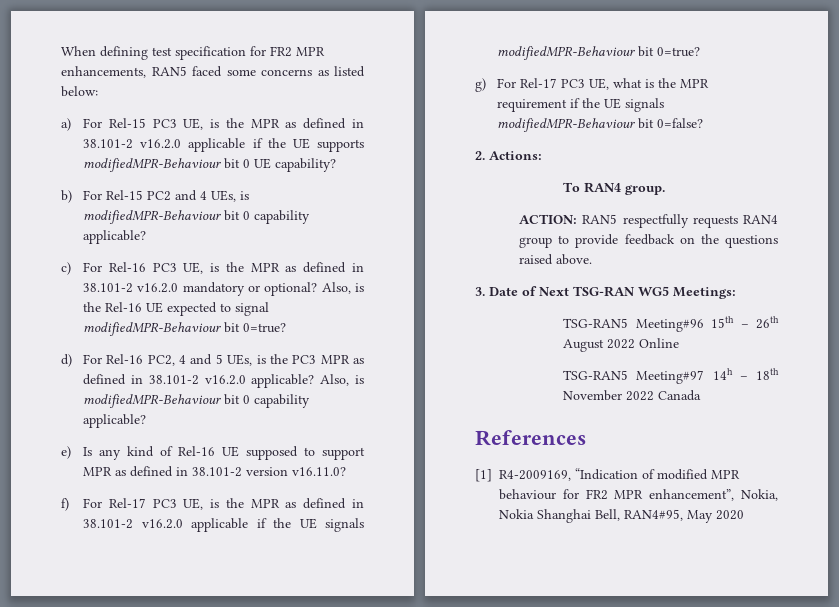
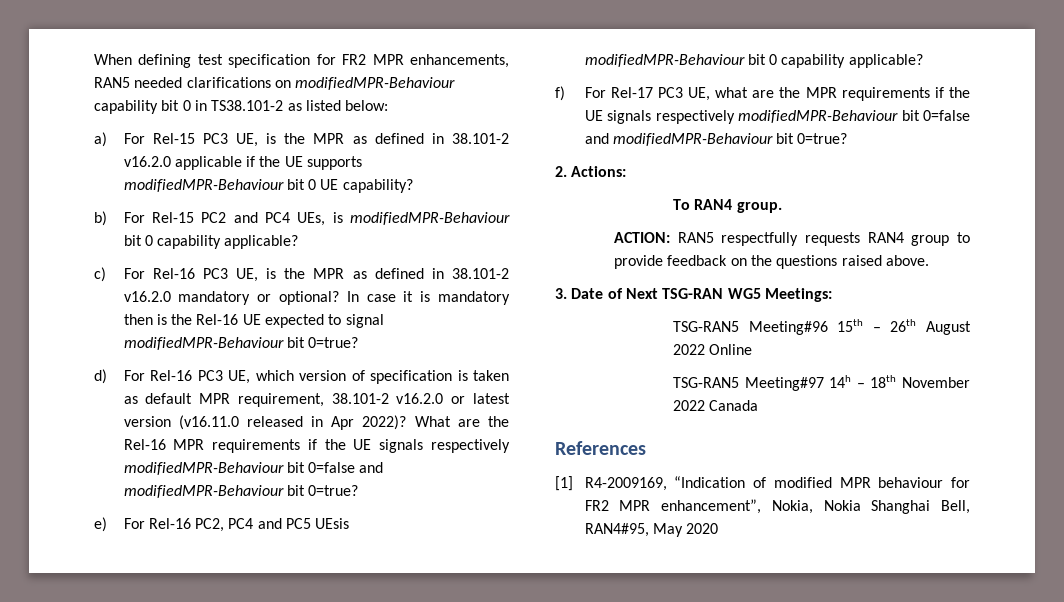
- When defining test specification for FR2 MPR enhancements, RAN5 faced some concerns as listed below:
+ When defining test specification for FR2 MPR enhancements, RAN5 needed clarifications on modifiedMPR-Behaviour capability bit 0 in TS38.101-2 as listed below:
- b) For Rel-15 PC2 and 4 UEs, is modifiedMPR-Behaviour bit 0 capability applicable?
+ b) For Rel-15 PC2 and PC4 UEs, is modifiedMPR-Behaviour bit 0 capability applicable?
- Also, is the Rel-16 UE expected to signal modifiedMPR-Behaviour bit 0=true?
+ In case it is mandatory then is the Rel-16 UE expected to signal modifiedMPR-Behaviour bit 0=true?
- d) For Rel-16 PC2, 4 and 5 UEs, is the PC3 MPR as defined in 38.101-2 v16.2.0 applicable? Also, is modifiedMPR-Behaviour bit 0 capability applicable?
- e) Is any kind of Rel-16 UE supposed to support MPR as defined in 38.101-2 version v16.11.0?
- f) For Rel-17 PC3 UE, is the MPR as defined in 38.101-2 v16.2.0 applicable if the UE signals modifiedMPR-Behaviour bit 0=true?
- g) For Rel-17 PC3 UE, what is the MPR requirement if the UE signals modifiedMPR-Behaviour bit 0=false?
+ d) For Rel-16 PC3 UE, which version of specification is taken as default MPR requirement, 38.101-2 v16.2.0 or latest version (v16.11.0 released in Apr 2022)? What are the Rel-16 MPR requirements if the UE signals respectively modifiedMPR-Behaviour bit 0=false and modifiedMPR-Behaviour bit 0=true?
+ e) For Rel-16 PC2, PC4 and PC5 UEsis modifiedMPR-Behaviour bit 0 capability applicable?
+ f) For Rel-17 PC3 UE, what are the MPR requirements if the UE signals respectively modifiedMPR-Behaviour bit 0=false and modifiedMPR-Behaviour bit 0=true?

